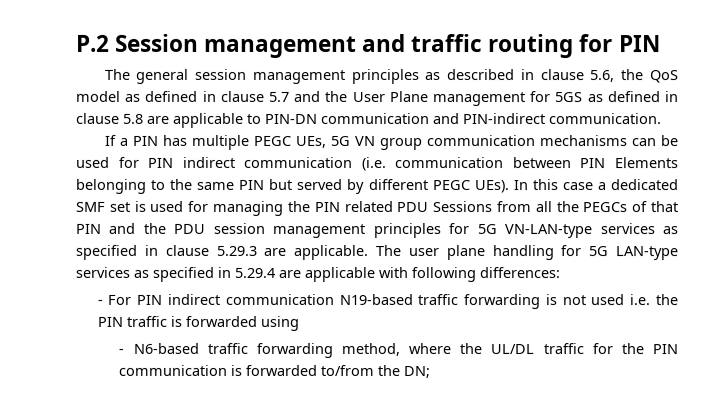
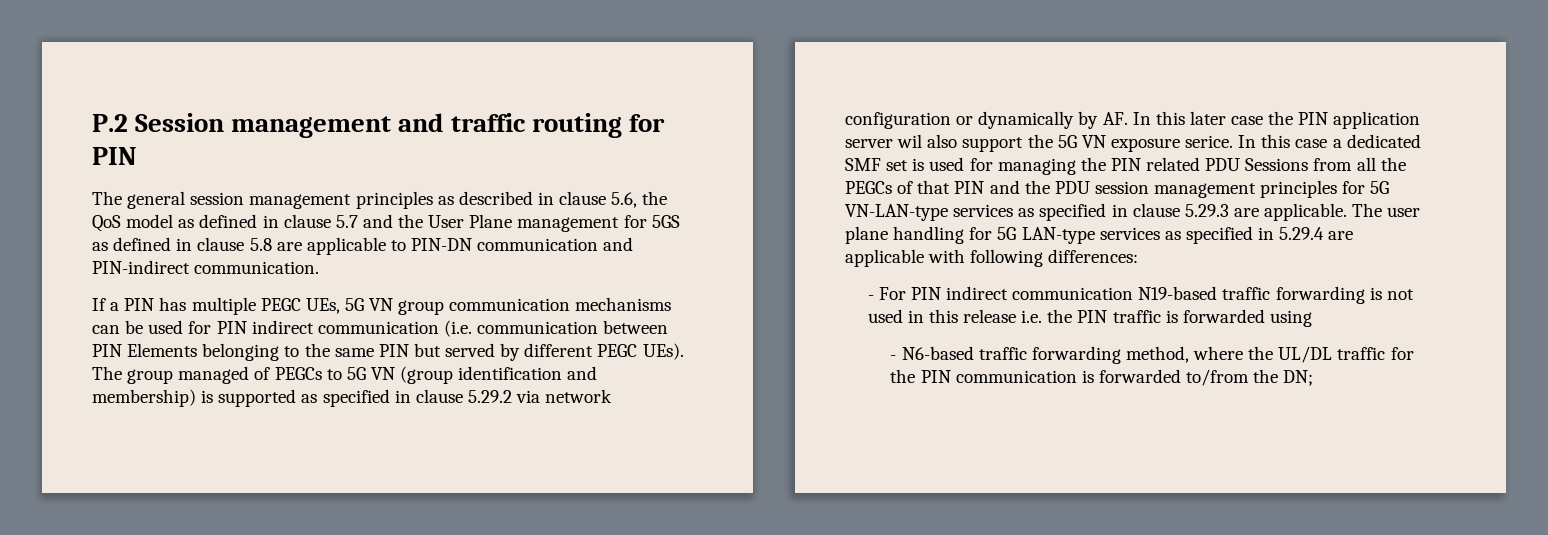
+ The group managed of PEGCs to 5G VN (group identification and membership) is supported as specified in clause 5.29.2 via network configuration or dynamically by AF. In this later case the PIN application server wil also support the 5G VN exposure serice.
- - For PIN indirect communication N19-based traffic forwarding is not used i.e. the PIN traffic is forwarded using
+ - For PIN indirect communication N19-based traffic forwarding is not used in this release i.e. the PIN traffic is forwarded using

